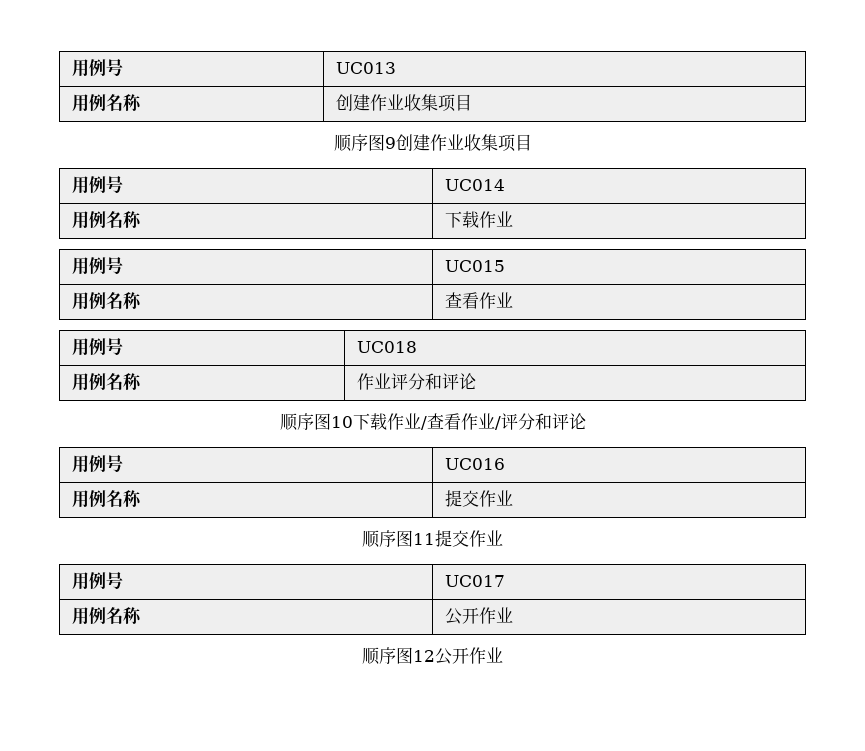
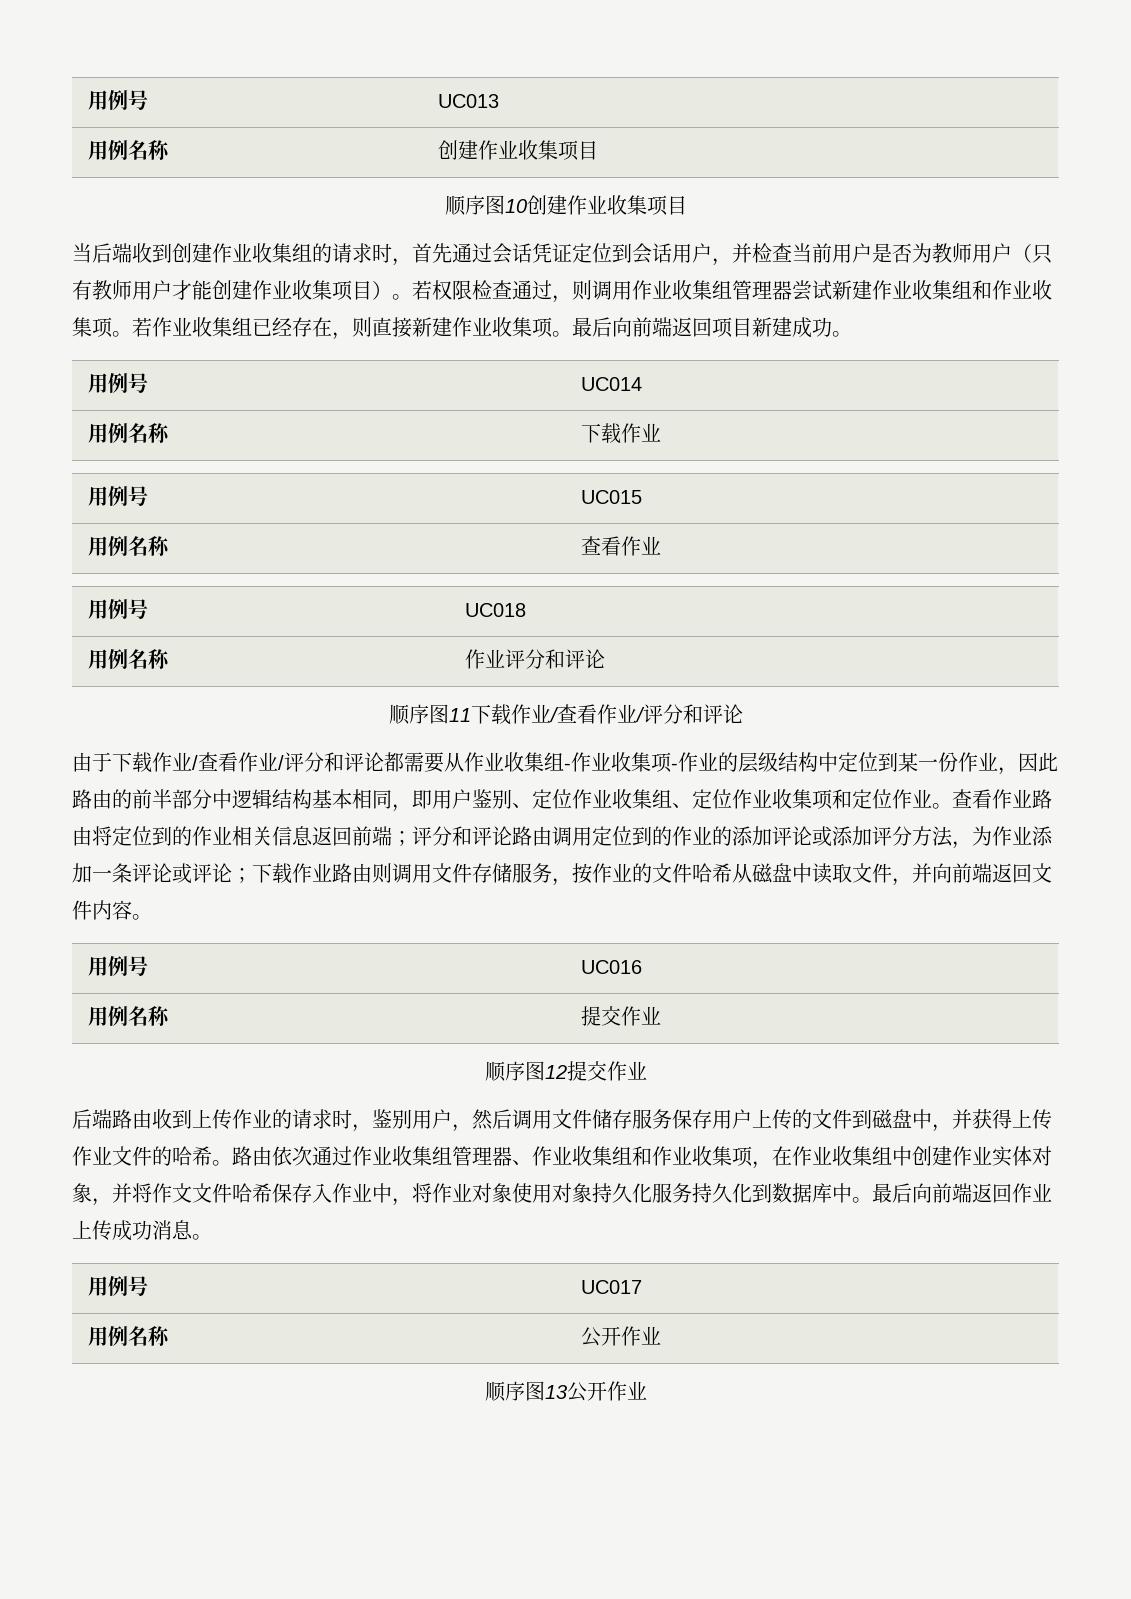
- 顺序图9创建作业收集项目
+ 顺序图10创建作业收集项目
+ 当后端收到创建作业收集组的请求时，首先通过会话凭证定位到会话用户，并检查当前用户是否为教师用户（只有教师用户才能创建作业收集项目）。若权限检查通过，则调用作业收集组管理器尝试新建作业收集组和作业收集项。若作业收集组已经存在，则直接新建作业收集项。最后向前端返回项目新建成功。
- 顺序图10下载作业/查看作业/评分和评论
+ 顺序图11下载作业/查看作业/评分和评论
+ 由于下载作业/查看作业/评分和评论都需要从作业收集组-作业收集项-作业的层级结构中定位到某一份作业，因此路由的前半部分中逻辑结构基本相同，即用户鉴别、定位作业收集组、定位作业收集项和定位作业。查看作业路由将定位到的作业相关信息返回前端；评分和评论路由调用定位到的作业的添加评论或添加评分方法，为作业添加一条评论或评论；下载作业路由则调用文件存储服务，按作业的文件哈希从磁盘中读取文件，并向前端返回文件内容。
- 顺序图11提交作业
+ 顺序图12提交作业
+ 后端路由收到上传作业的请求时，鉴别用户，然后调用文件储存服务保存用户上传的文件到磁盘中，并获得上传作业文件的哈希。路由依次通过作业收集组管理器、作业收集组和作业收集项，在作业收集组中创建作业实体对象，并将作文文件哈希保存入作业中，将作业对象使用对象持久化服务持久化到数据库中。最后向前端返回作业上传成功消息。
- 顺序图12公开作业
+ 顺序图13公开作业

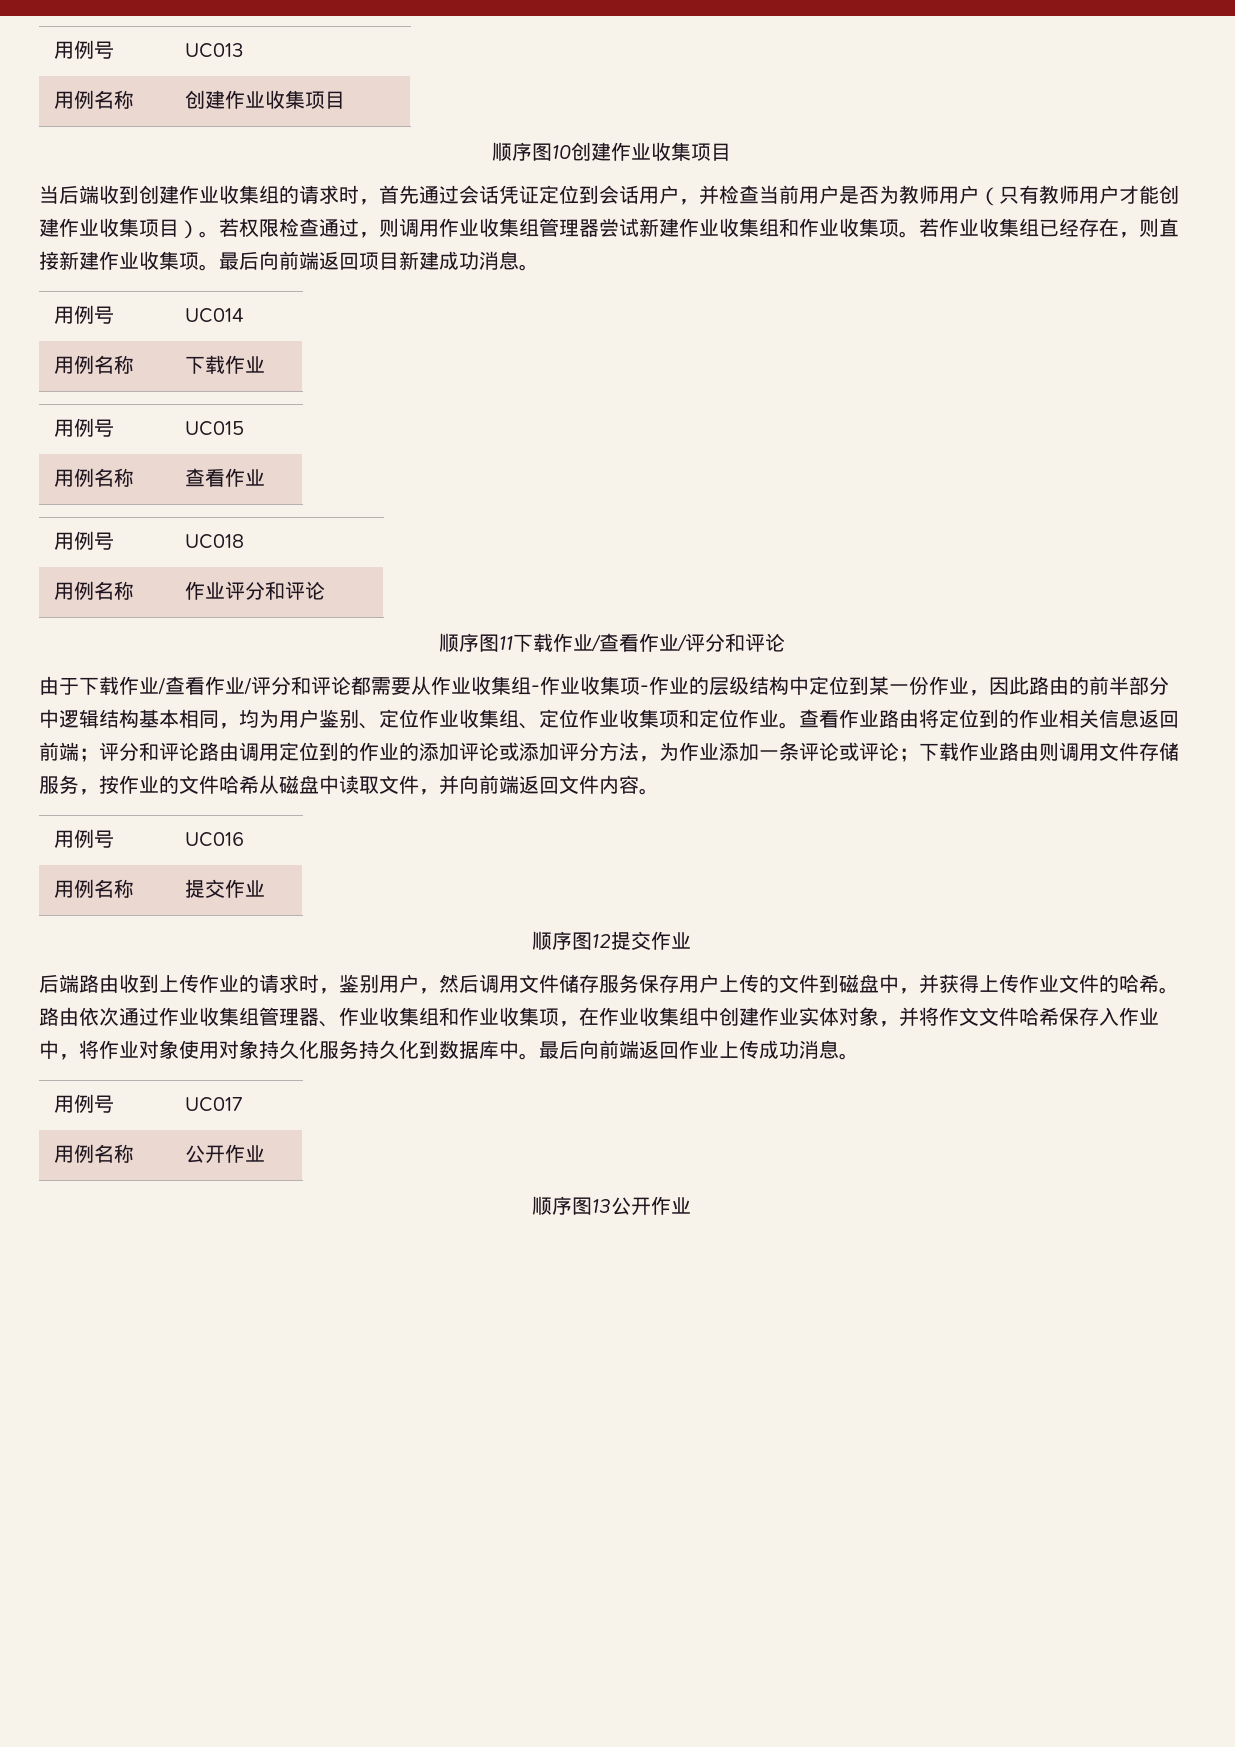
- 最后向前端返回项目新建成功。
+ 最后向前端返回项目新建成功消息。
- 由于下载作业/查看作业/评分和评论都需要从作业收集组-作业收集项-作业的层级结构中定位到某一份作业，因此路由的前半部分中逻辑结构基本相同，即用户鉴别、定位作业收集组、定位作业收集项和定位作业。
+ 由于下载作业/查看作业/评分和评论都需要从作业收集组-作业收集项-作业的层级结构中定位到某一份作业，因此路由的前半部分中逻辑结构基本相同，均为用户鉴别、定位作业收集组、定位作业收集项和定位作业。

